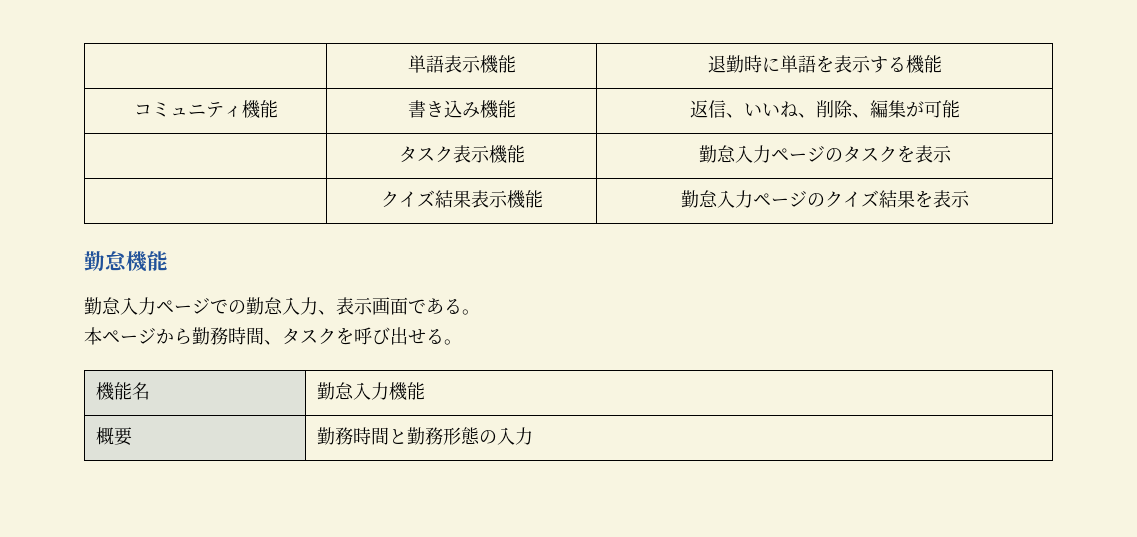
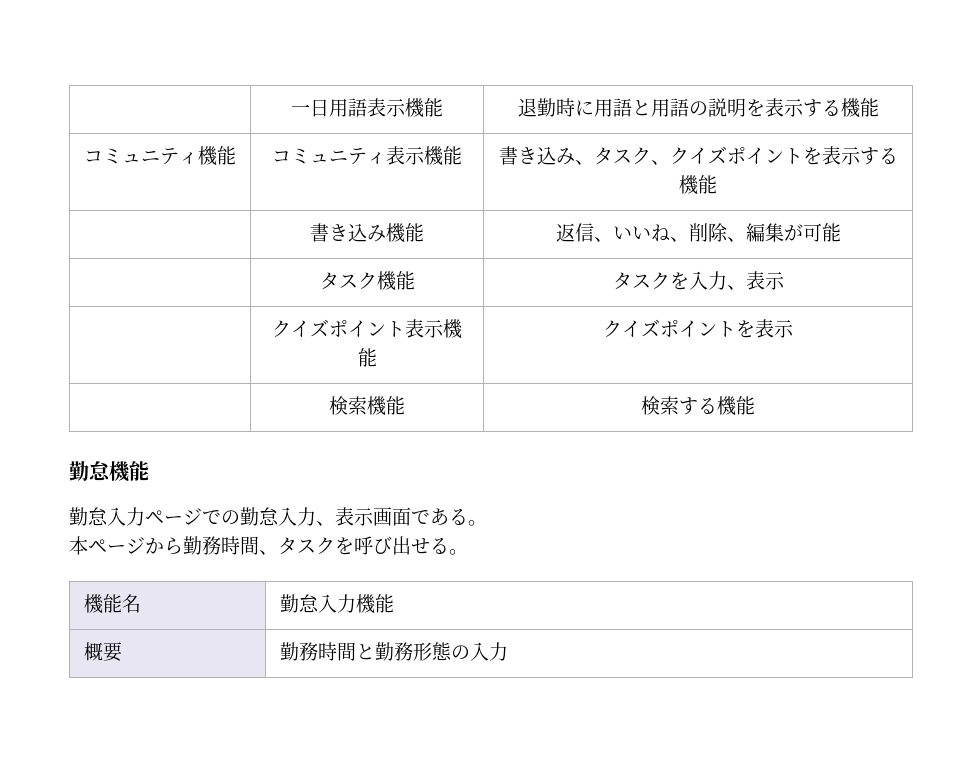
- | 単語表示機能 | 退勤時に単語を表示する機能
+ | 一日用語表示機能 | 退勤時に用語と用語の説明を表示する機能
- コミュニティ機能 | 書き込み機能 | 返信、いいね、削除、編集が可能
+ コミュニティ機能 | コミュニティ表示機能 | 書き込み、タスク、クイズポイントを表示する機能
+ | 書き込み機能 | 返信、いいね、削除、編集が可能
- | タスク表示機能 | 勤怠入力ページのタスクを表示
+ | タスク機能 | タスクを入力、表示
- | クイズ結果表示機能 | 勤怠入力ページのクイズ結果を表示
+ | クイズポイント表示機能 | クイズポイントを表示
+ | 検索機能 | 検索する機能

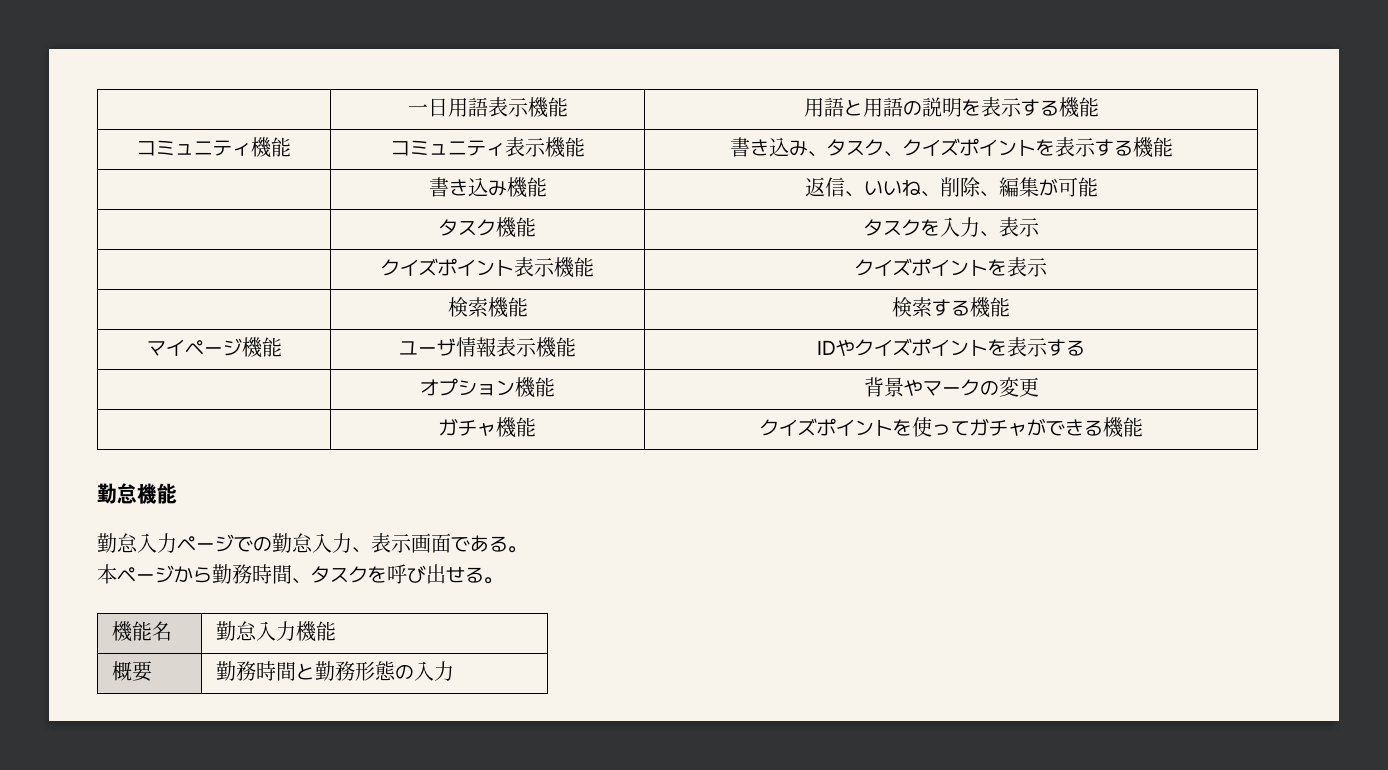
- | 一日用語表示機能 | 退勤時に用語と用語の説明を表示する機能
+ | 一日用語表示機能 | 用語と用語の説明を表示する機能
+ マイページ機能 | ユーザ情報表示機能 | IDやクイズポイントを表示する
+ | オプション機能 | 背景やマークの変更
+ | ガチャ機能 | クイズポイントを使ってガチャができる機能

